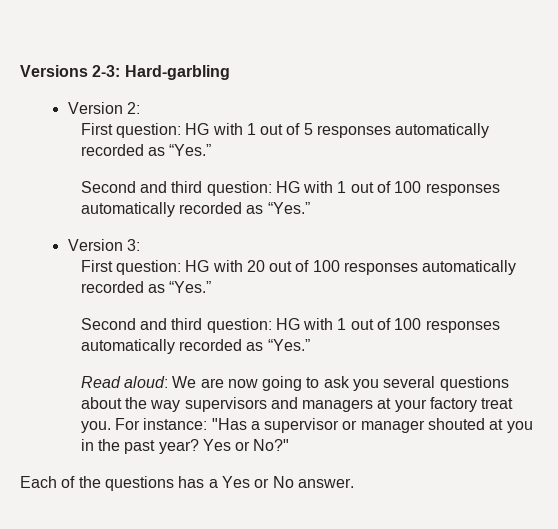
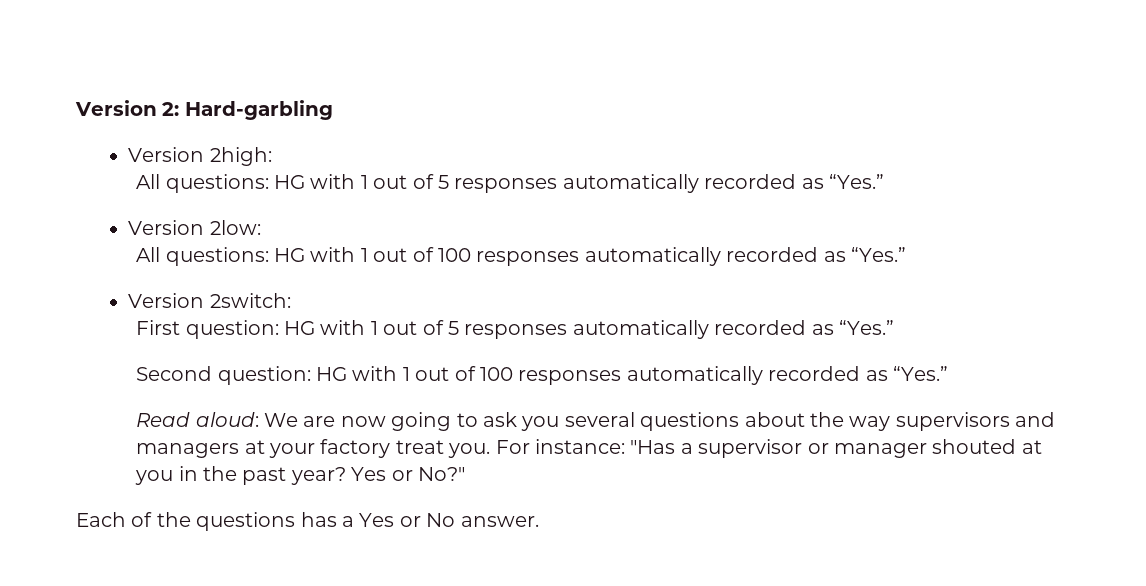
- Versions 2-3: Hard-garbling
+ Version 2: Hard-garbling
- Version 2:
+ Version 2high:
+ All questions: HG with 1 out of 5 responses automatically recorded as “Yes.”
+ Version 2low:
+ All questions: HG with 1 out of 100 responses automatically recorded as “Yes.”
+ Version 2switch:
  First question: HG with 1 out of 5 responses automatically recorded as “Yes.”
- Second and third question: HG with 1 out of 100 responses automatically recorded as “Yes.”
- Version 3:
- First question: HG with 20 out of 100 responses automatically recorded as “Yes.”
- Second and third question: HG with 1 out of 100 responses automatically recorded as “Yes.”
+ Second question: HG with 1 out of 100 responses automatically recorded as “Yes.”

